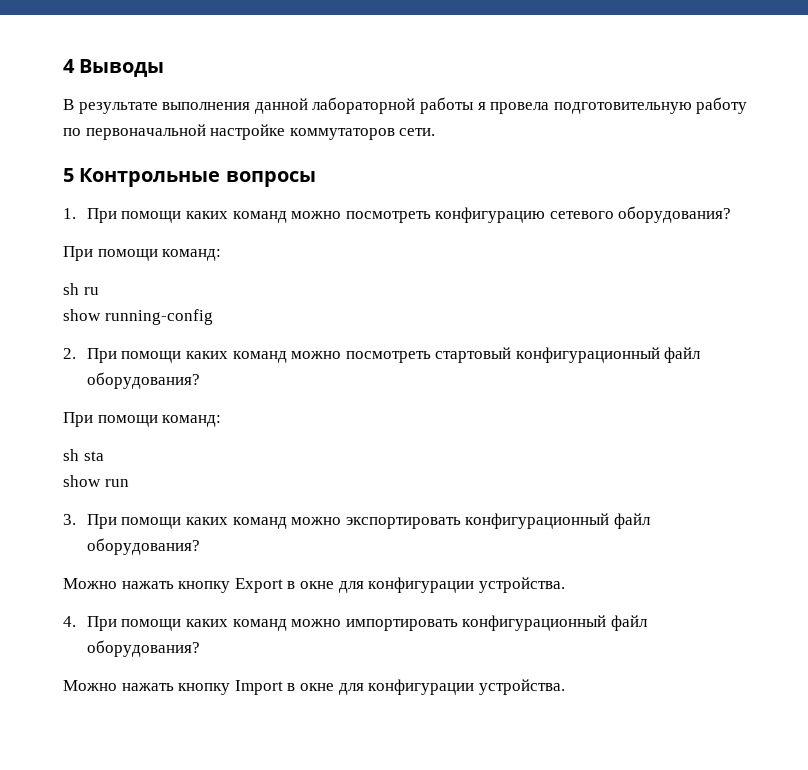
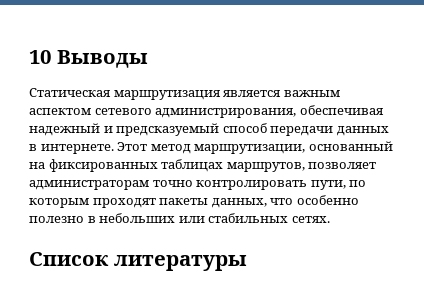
- 4 Выводы
+ 10 Выводы
- В результате выполнения данной лабораторной работы я провела подготовительную работу по первоначальной настройке коммутаторов сети.
- 5 Контрольные вопросы
- 1. При помощи каких команд можно посмотреть конфигурацию сетевого оборудования?
- При помощи команд:
- sh ru
- show running-config
- 2. При помощи каких команд можно посмотреть стартовый конфигурационный файл оборудования?
- При помощи команд:
- sh sta
- show run
- 3. При помощи каких команд можно экспортировать конфигурационный файл оборудования?
- Можно нажать кнопку Export в окне для конфигурации устройства.
- 4. При помощи каких команд можно импортировать конфигурационный файл оборудования?
- Можно нажать кнопку Import в окне для конфигурации устройства.
+ Статическая маршрутизация является важным аспектом сетевого администрирования, обеспечивая надежный и предсказуемый способ передачи данных в интернете. Этот метод маршрутизации, основанный на фиксированных таблицах маршрутов, позволяет администраторам точно контролировать пути, по которым проходят пакеты данных, что особенно полезно в небольших или стабильных сетях.
+ Список литературы

